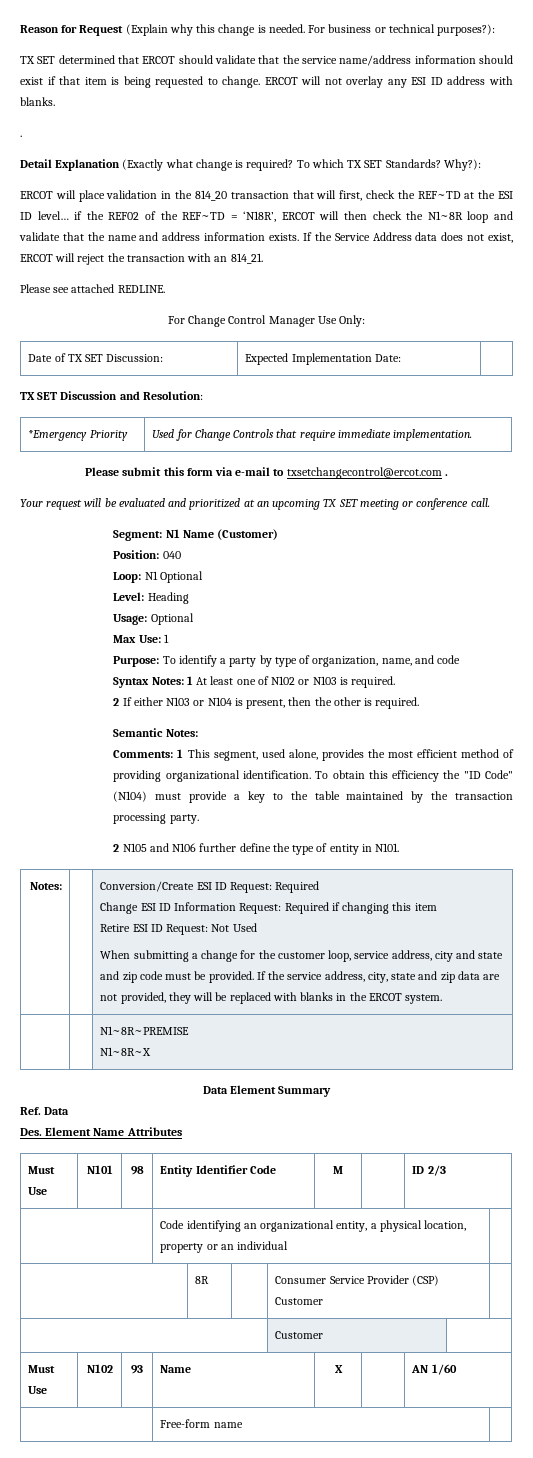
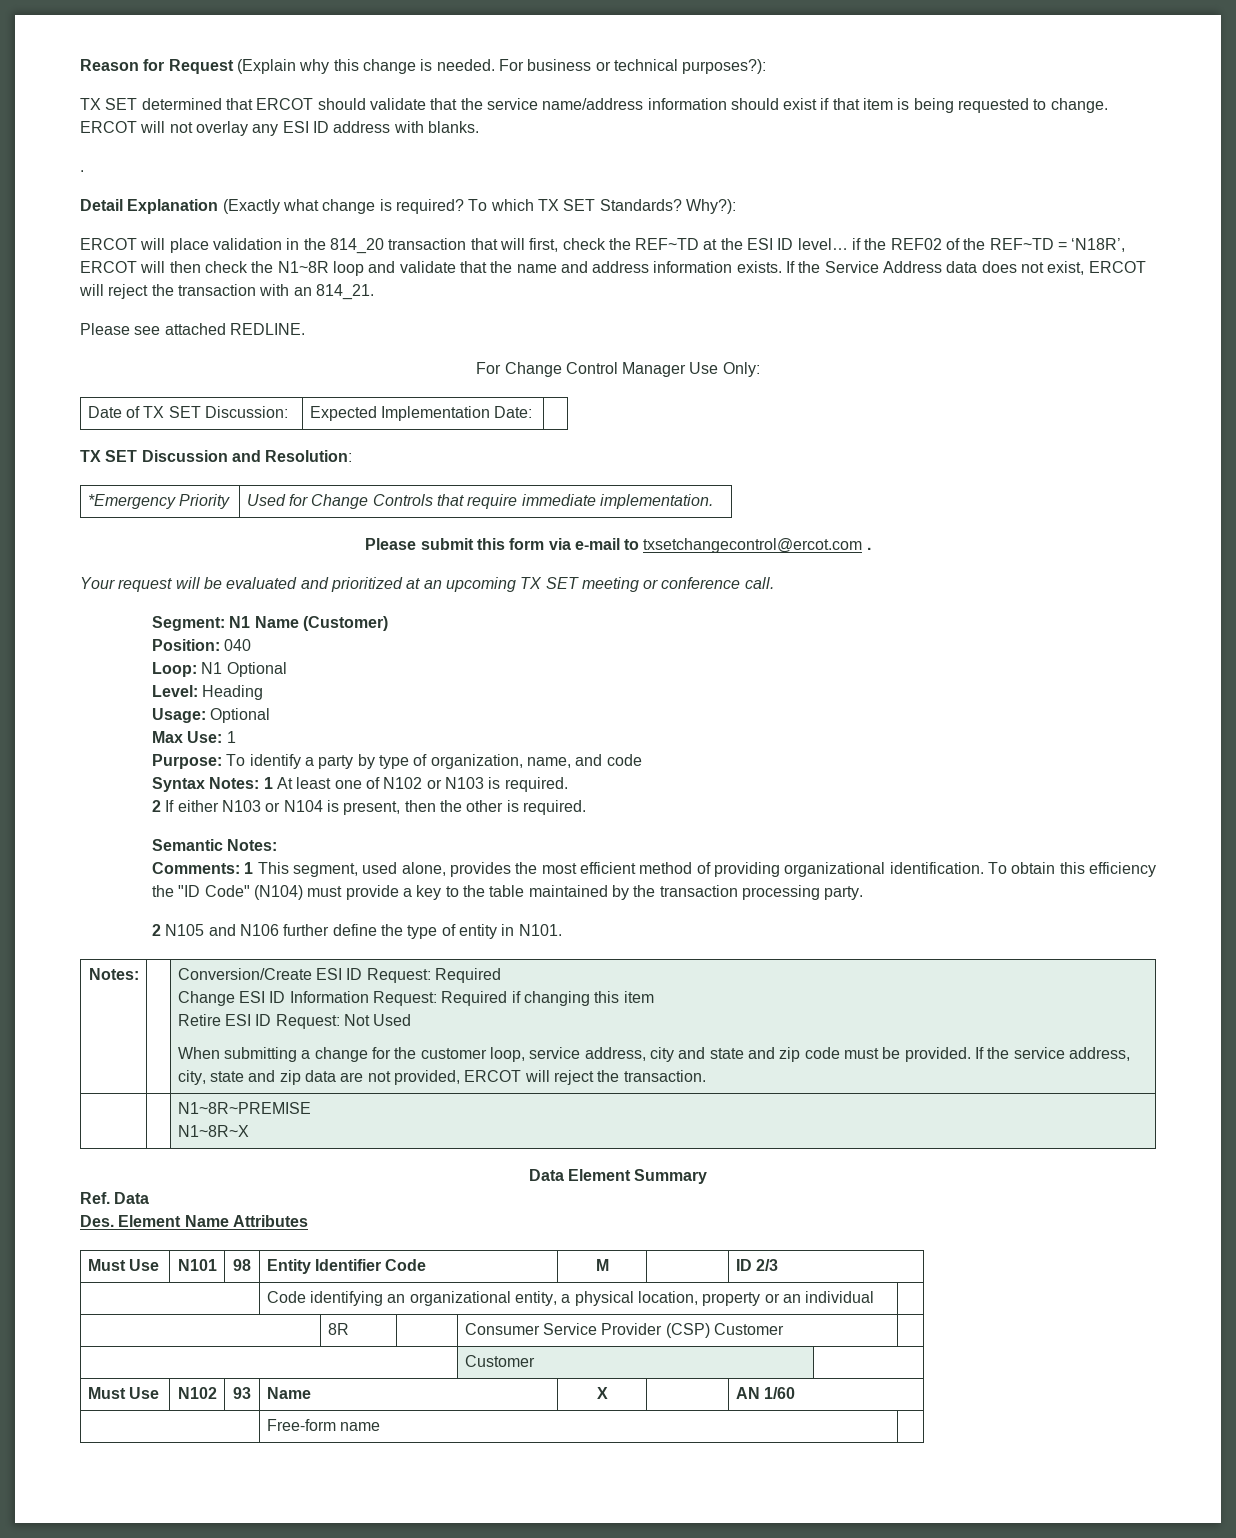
- If the service address, city, state and zip data are not provided, they will be replaced with blanks in the ERCOT system.
+ If the service address, city, state and zip data are not provided, ERCOT will reject the transaction.

